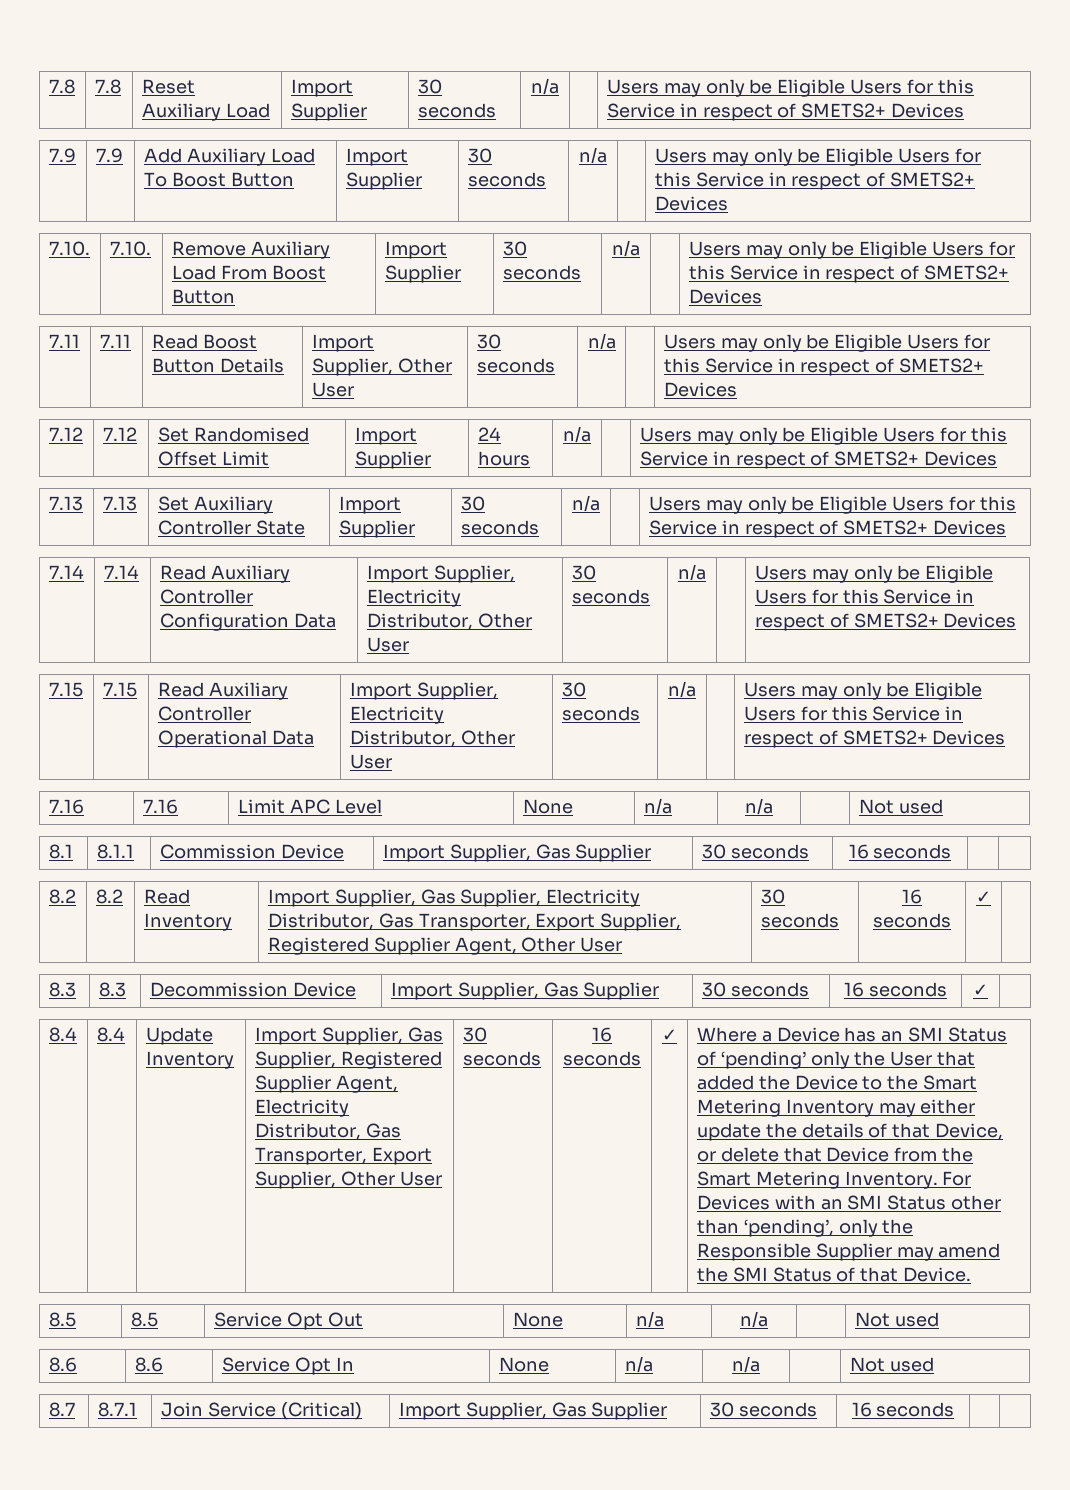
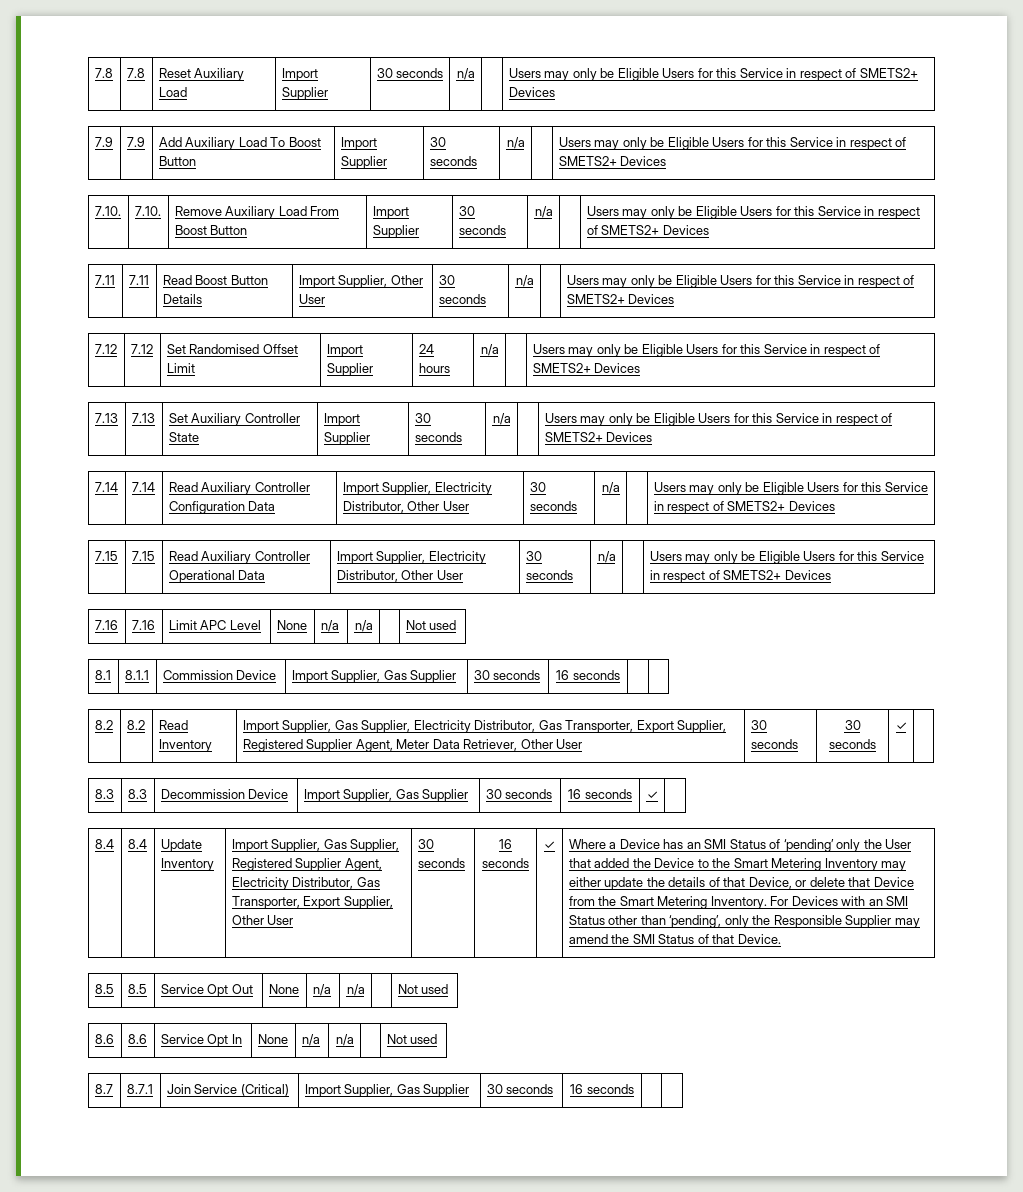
- 8.2 | 8.2 | Read Inventory | Import Supplier, Gas Supplier, Electricity Distributor, Gas Transporter, Export Supplier, Registered Supplier Agent, Other User | 30 seconds | 16 seconds | ✓ |
+ 8.2 | 8.2 | Read Inventory | Import Supplier, Gas Supplier, Electricity Distributor, Gas Transporter, Export Supplier, Registered Supplier Agent, Meter Data Retriever, Other User | 30 seconds | 30 seconds | ✓ |

